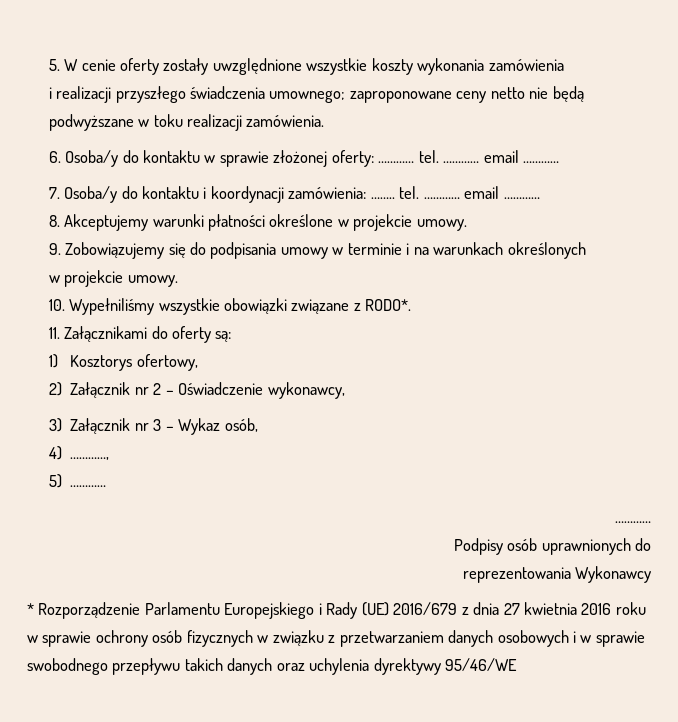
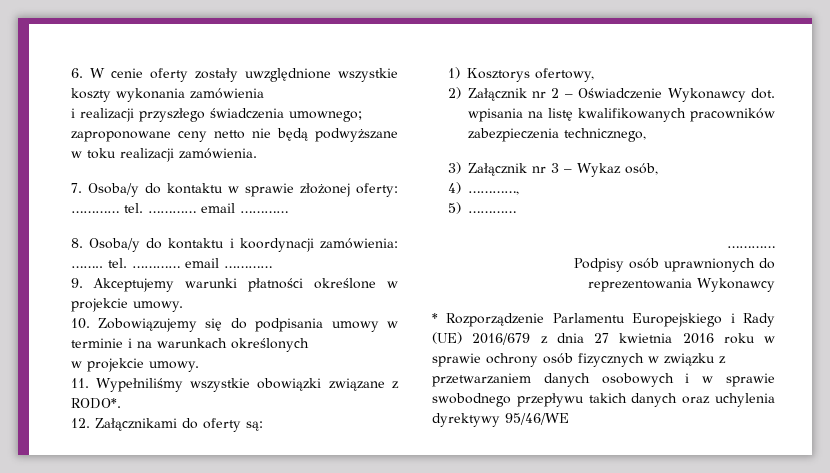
- 5. W cenie oferty zostały uwzględnione wszystkie koszty wykonania zamówienia
+ 6. W cenie oferty zostały uwzględnione wszystkie koszty wykonania zamówienia
- 6. Osoba/y do kontaktu w sprawie złożonej oferty: ………… tel.
+ 7. Osoba/y do kontaktu w sprawie złożonej oferty: ………… tel.
- 7. Osoba/y do kontaktu i koordynacji zamówienia: …….. tel.
+ 8. Osoba/y do kontaktu i koordynacji zamówienia: …….. tel.
- 8. Akceptujemy warunki płatności określone w projekcie umowy.
+ 9. Akceptujemy warunki płatności określone w projekcie umowy.
- 9. Zobowiązujemy się do podpisania umowy w terminie i na warunkach określonych
+ 10. Zobowiązujemy się do podpisania umowy w terminie i na warunkach określonych
- 10. Wypełniliśmy wszystkie obowiązki związane z RODO*.
+ 11. Wypełniliśmy wszystkie obowiązki związane z RODO*.
- 11. Załącznikami do oferty są:
+ 12. Załącznikami do oferty są:
- 2) Załącznik nr 2 – Oświadczenie wykonawcy,
+ 2) Załącznik nr 2 – Oświadczenie Wykonawcy dot. wpisania na listę kwalifikowanych pracowników zabezpieczenia technicznego,

